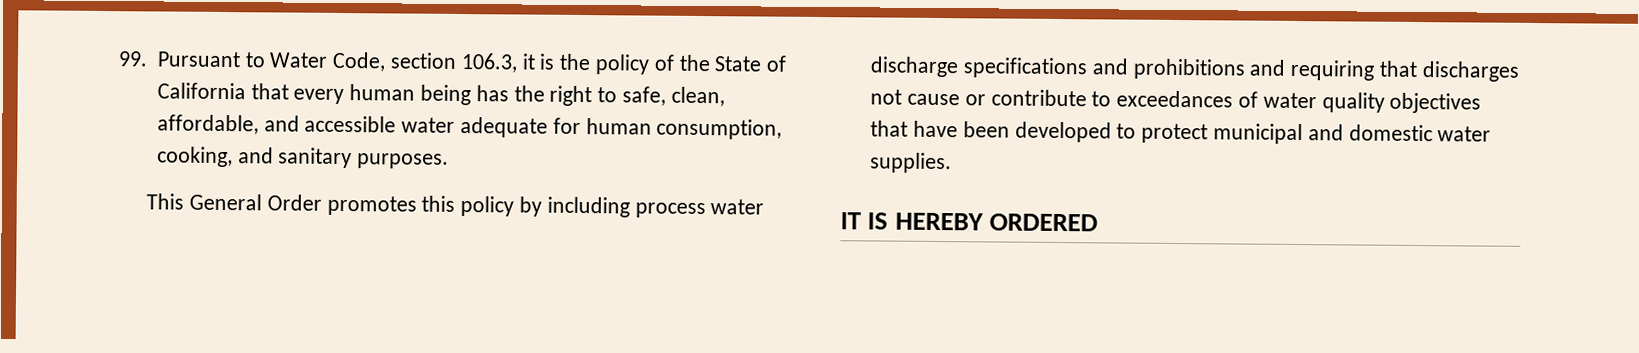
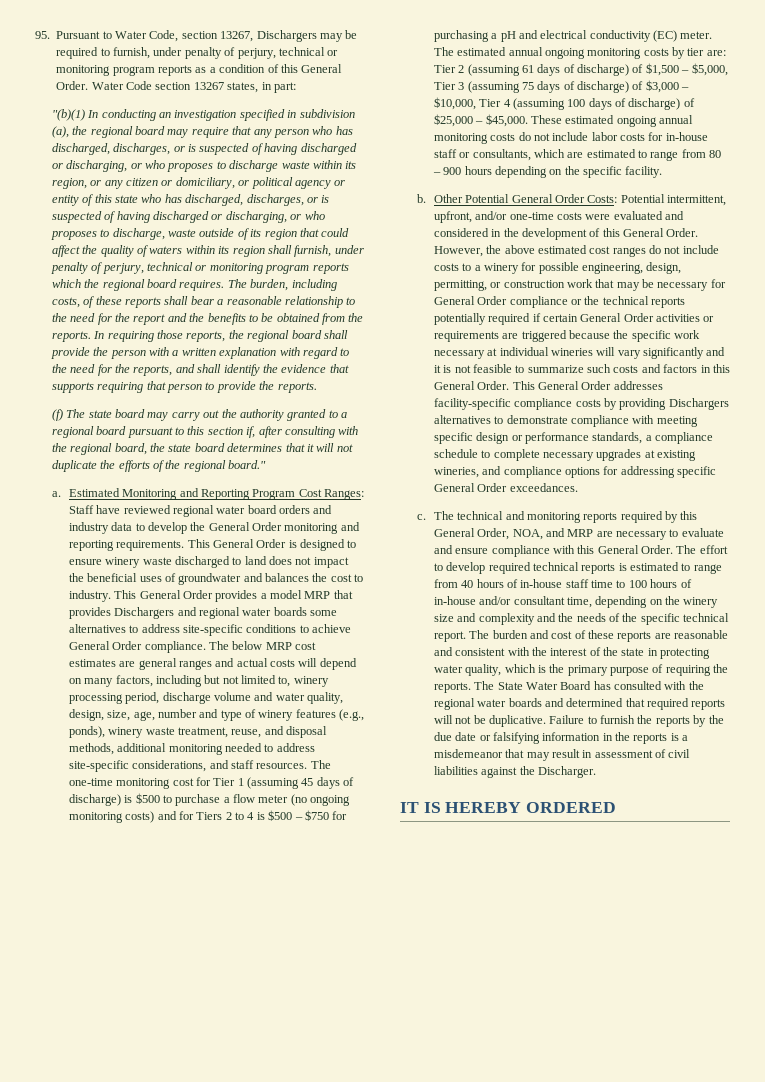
- 99. Pursuant to Water Code, section 106.3, it is the policy of the State of California that every human being has the right to safe, clean, affordable, and accessible water adequate for human consumption, cooking, and sanitary purposes.
- This General Order promotes this policy by including process water discharge specifications and prohibitions and requiring that discharges not cause or contribute to exceedances of water quality objectives that have been developed to protect municipal and domestic water supplies.
+ 95. Pursuant to Water Code, section 13267, Dischargers may be required to furnish, under penalty of perjury, technical or monitoring program reports as a condition of this General Order. Water Code section 13267 states, in part:
+ "(b)(1) In conducting an investigation specified in subdivision (a), the regional board may require that any person who has discharged, discharges, or is suspected of having discharged or discharging, or who proposes to discharge waste within its region, or any citizen or domiciliary, or political agency or entity of this state who has discharged, discharges, or is suspected of having discharged or discharging, or who proposes to discharge, waste outside of its region that could affect the quality of waters within its region shall furnish, under penalty of perjury, technical or monitoring program reports which the regional board requires. The burden, including costs, of these reports shall bear a reasonable relationship to the need for the report and the benefits to be obtained from the reports. In requiring those reports, the regional board shall provide the person with a written explanation with regard to the need for the reports, and shall identify the evidence that supports requiring that person to provide the reports.
+ (f) The state board may carry out the authority granted to a regional board pursuant to this section if, after consulting with the regional board, the state board determines that it will not duplicate the efforts of the regional board."
+ a. Estimated Monitoring and Reporting Program Cost Ranges: Staff have reviewed regional water board orders and industry data to develop the General Order monitoring and reporting requirements. This General Order is designed to ensure winery waste discharged to land does not impact the beneficial uses of groundwater and balances the cost to industry. This General Order provides a model MRP that provides Dischargers and regional water boards some alternatives to address site-specific conditions to achieve General Order compliance. The below MRP cost estimates are general ranges and actual costs will depend on many factors, including but not limited to, winery processing period, discharge volume and water quality, design, size, age, number and type of winery features (e.g., ponds), winery waste treatment, reuse, and disposal methods, additional monitoring needed to address site-specific considerations, and staff resources. The one-time monitoring cost for Tier 1 (assuming 45 days of discharge) is $500 to purchase a flow meter (no ongoing monitoring costs) and for Tiers 2 to 4 is $500 – $750 for purchasing a pH and electrical conductivity (EC) meter. The estimated annual ongoing monitoring costs by tier are: Tier 2 (assuming 61 days of discharge) of $1,500 – $5,000, Tier 3 (assuming 75 days of discharge) of $3,000 – $10,000, Tier 4 (assuming 100 days of discharge) of $25,000 – $45,000. These estimated ongoing annual monitoring costs do not include labor costs for in-house staff or consultants, which are estimated to range from 80 – 900 hours depending on the specific facility.
+ b. Other Potential General Order Costs: Potential intermittent, upfront, and/or one-time costs were evaluated and considered in the development of this General Order. However, the above estimated cost ranges do not include costs to a winery for possible engineering, design, permitting, or construction work that may be necessary for General Order compliance or the technical reports potentially required if certain General Order activities or requirements are triggered because the specific work necessary at individual wineries will vary significantly and it is not feasible to summarize such costs and factors in this General Order. This General Order addresses facility-specific compliance costs by providing Dischargers alternatives to demonstrate compliance with meeting specific design or performance standards, a compliance schedule to complete necessary upgrades at existing wineries, and compliance options for addressing specific General Order exceedances.
+ c. The technical and monitoring reports required by this General Order, NOA, and MRP are necessary to evaluate and ensure compliance with this General Order. The effort to develop required technical reports is estimated to range from 40 hours of in-house staff time to 100 hours of in-house and/or consultant time, depending on the winery size and complexity and the needs of the specific technical report. The burden and cost of these reports are reasonable and consistent with the interest of the state in protecting water quality, which is the primary purpose of requiring the reports. The State Water Board has consulted with the regional water boards and determined that required reports will not be duplicative. Failure to furnish the reports by the due date or falsifying information in the reports is a misdemeanor that may result in assessment of civil liabilities against the Discharger.

